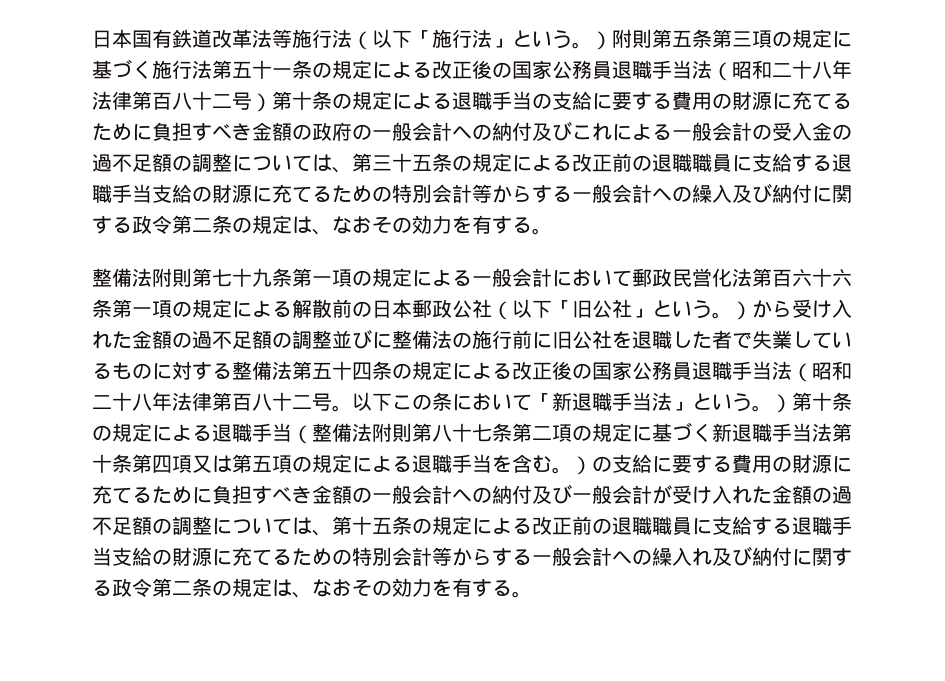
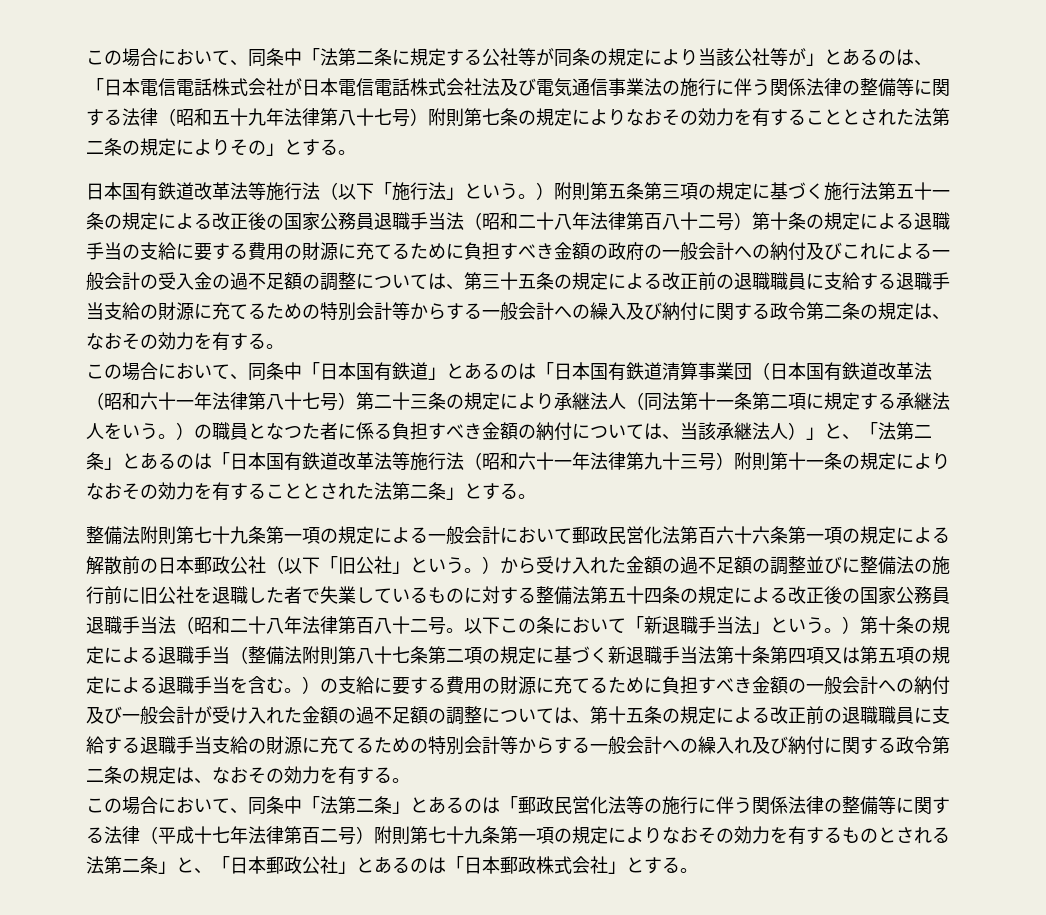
+ この場合において、同条中「法第二条に規定する公社等が同条の規定により当該公社等が」とあるのは、「日本電信電話株式会社が日本電信電話株式会社法及び電気通信事業法の施行に伴う関係法律の整備等に関する法律（昭和五十九年法律第八十七号）附則第七条の規定によりなおその効力を有することとされた法第二条の規定によりその」とする。
+ この場合において、同条中「日本国有鉄道」とあるのは「日本国有鉄道清算事業団（日本国有鉄道改革法（昭和六十一年法律第八十七号）第二十三条の規定により承継法人（同法第十一条第二項に規定する承継法人をいう。）の職員となつた者に係る負担すべき金額の納付については、当該承継法人）」と、「法第二条」とあるのは「日本国有鉄道改革法等施行法（昭和六十一年法律第九十三号）附則第十一条の規定によりなおその効力を有することとされた法第二条」とする。
+ この場合において、同条中「法第二条」とあるのは「郵政民営化法等の施行に伴う関係法律の整備等に関する法律（平成十七年法律第百二号）附則第七十九条第一項の規定によりなおその効力を有するものとされる法第二条」と、「日本郵政公社」とあるのは「日本郵政株式会社」とする。

